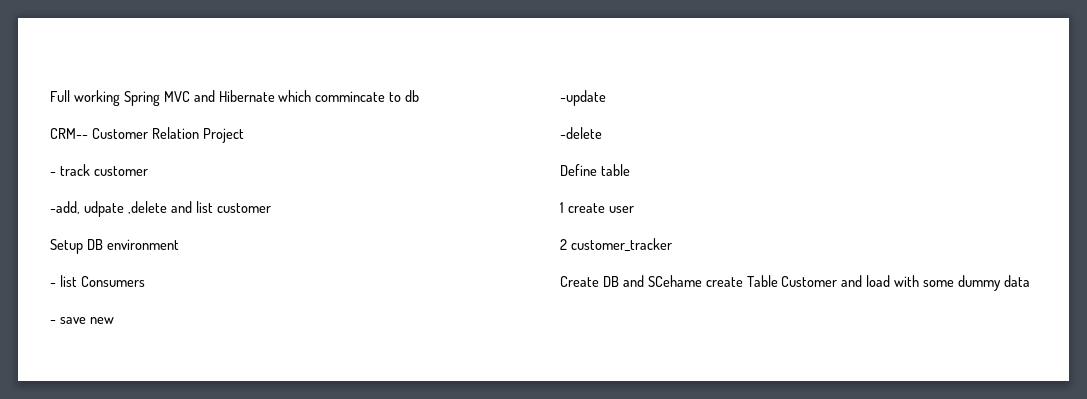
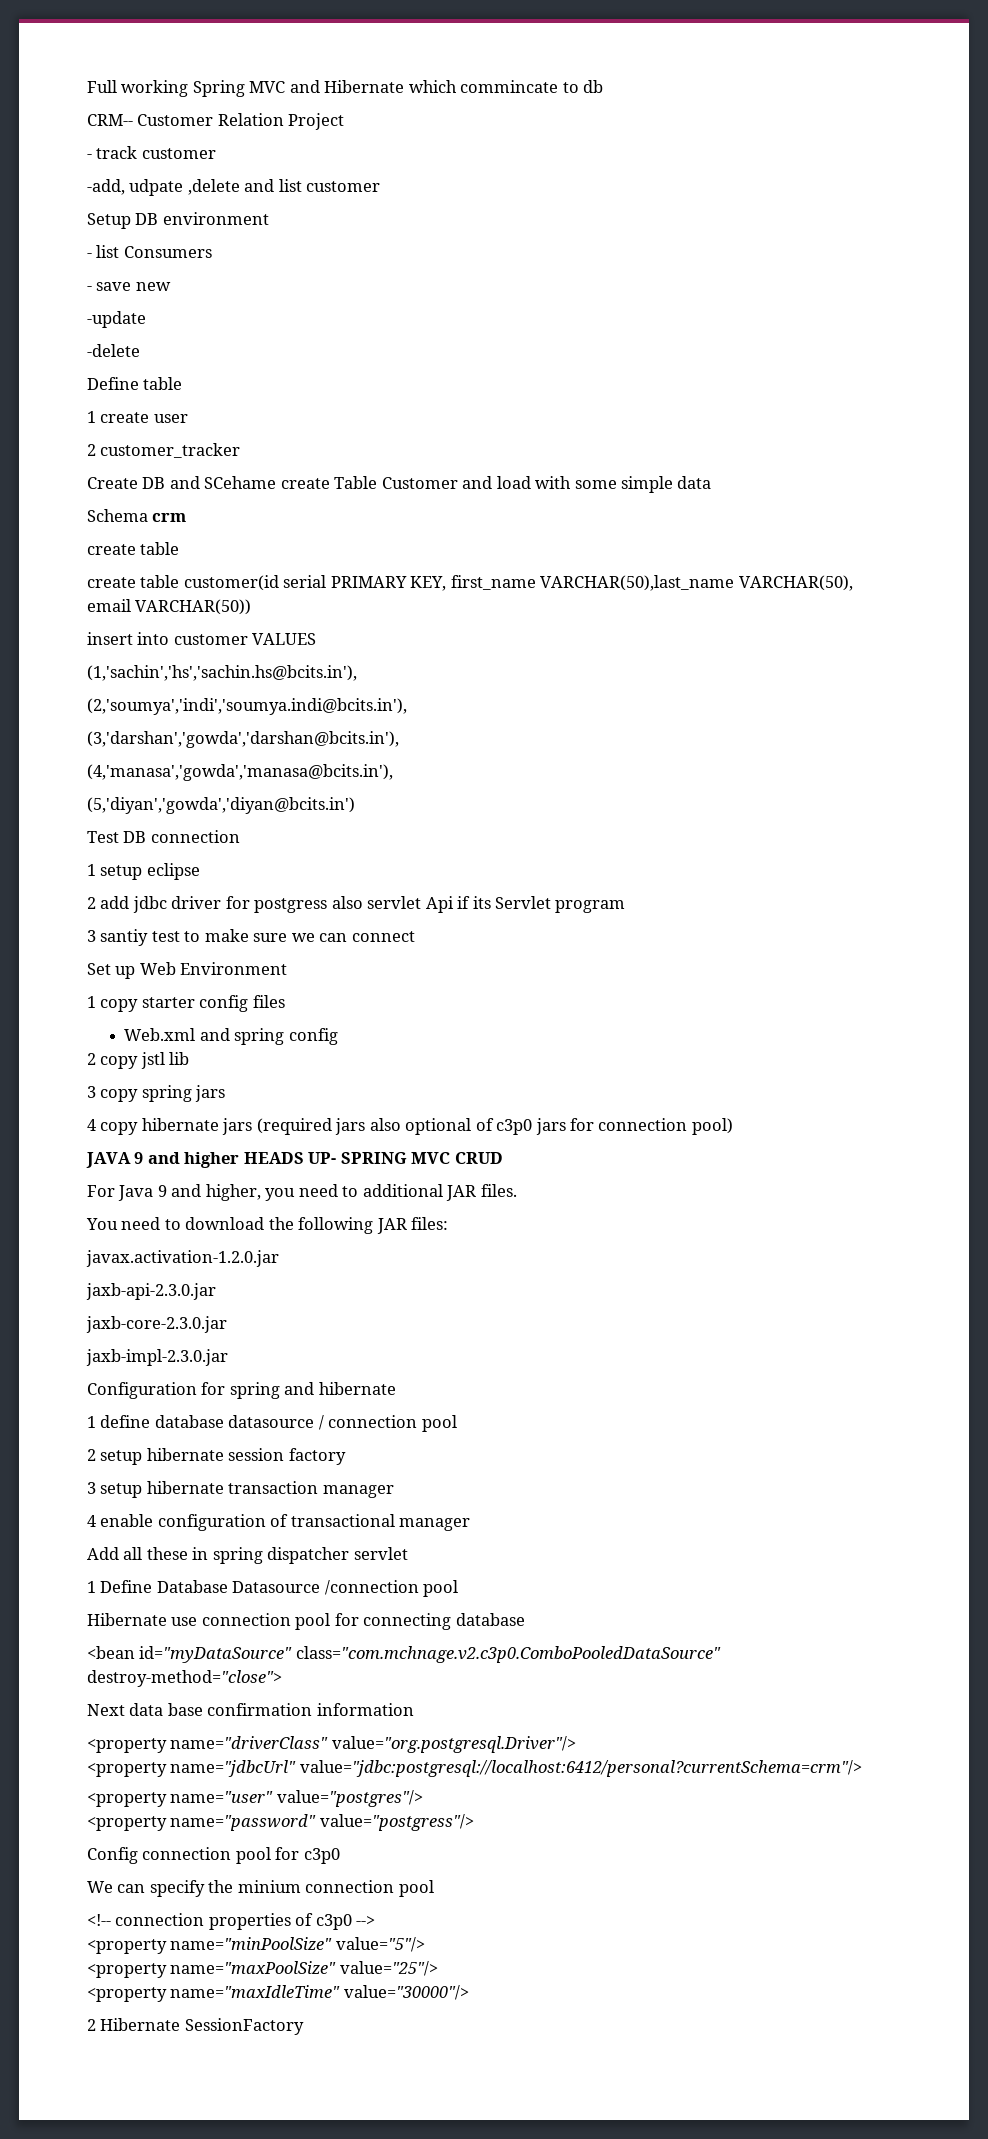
- Create DB and SCehame create Table Customer and load with some dummy data
+ Create DB and SCehame create Table Customer and load with some simple data
+ Schema crm
+ create table
+ create table customer(id serial PRIMARY KEY, first_name VARCHAR(50),last_name VARCHAR(50), email VARCHAR(50))
+ insert into customer VALUES
+ (1,'sachin','hs','sachin.hs@bcits.in'),
+ (2,'soumya','indi','soumya.indi@bcits.in'),
+ (3,'darshan','gowda','darshan@bcits.in'),
+ (4,'manasa','gowda','manasa@bcits.in'),
+ (5,'diyan','gowda','diyan@bcits.in')
+ Test DB connection
+ 1 setup eclipse
+ 2 add jdbc driver for postgress also servlet Api if its Servlet program
+ 3 santiy test to make sure we can connect
+ Set up Web Environment
+ 1 copy starter config files
+ Web.xml and spring config
+ 2 copy jstl lib
+ 3 copy spring jars
+ 4 copy hibernate jars (required jars also optional of c3p0 jars for connection pool)
+ JAVA 9 and higher HEADS UP- SPRING MVC CRUD
+ For Java 9 and higher, you need to additional JAR files.
+ You need to download the following JAR files:
+ javax.activation-1.2.0.jar
+ jaxb-api-2.3.0.jar
+ jaxb-core-2.3.0.jar
+ jaxb-impl-2.3.0.jar
+ Configuration for spring and hibernate
+ 1 define database datasource / connection pool
+ 2 setup hibernate session factory
+ 3 setup hibernate transaction manager
+ 4 enable configuration of transactional manager
+ Add all these in spring dispatcher servlet
+ 1 Define Database Datasource /connection pool
+ Hibernate use connection pool for connecting database
+ <bean id="myDataSource" class="com.mchnage.v2.c3p0.ComboPooledDataSource" destroy-method="close">
+ Next data base confirmation information
+ <property name="driverClass" value="org.postgresql.Driver"/>
+ <property name="jdbcUrl" value="jdbc:postgresql://localhost:6412/personal?currentSchema=crm"/>
+ <property name="user" value="postgres"/>
+ <property name="password" value="postgress"/>
+ Config connection pool for c3p0
+ We can specify the minium connection pool
+ <!-- connection properties of c3p0 -->
+ <property name="minPoolSize" value="5"/>
+ <property name="maxPoolSize" value="25"/>
+ <property name="maxIdleTime" value="30000"/>
+ 2 Hibernate SessionFactory

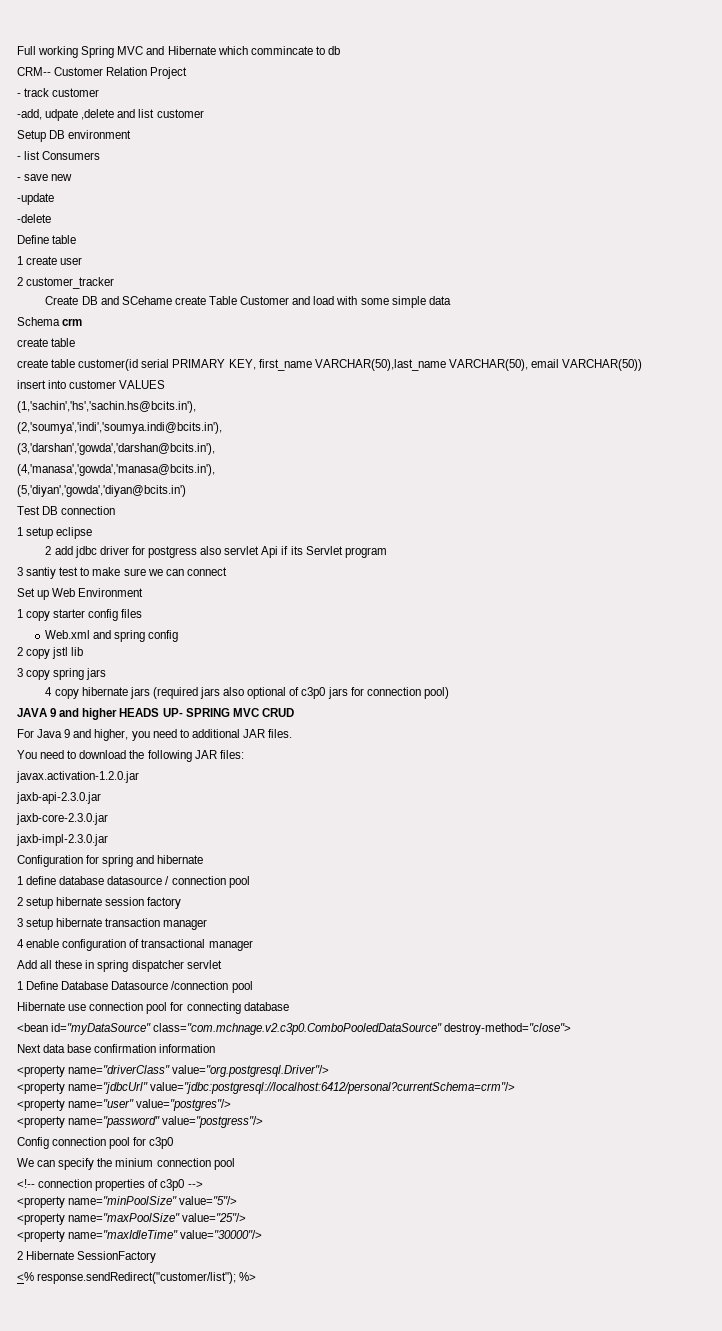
+ <% response.sendRedirect("customer/list"); %>

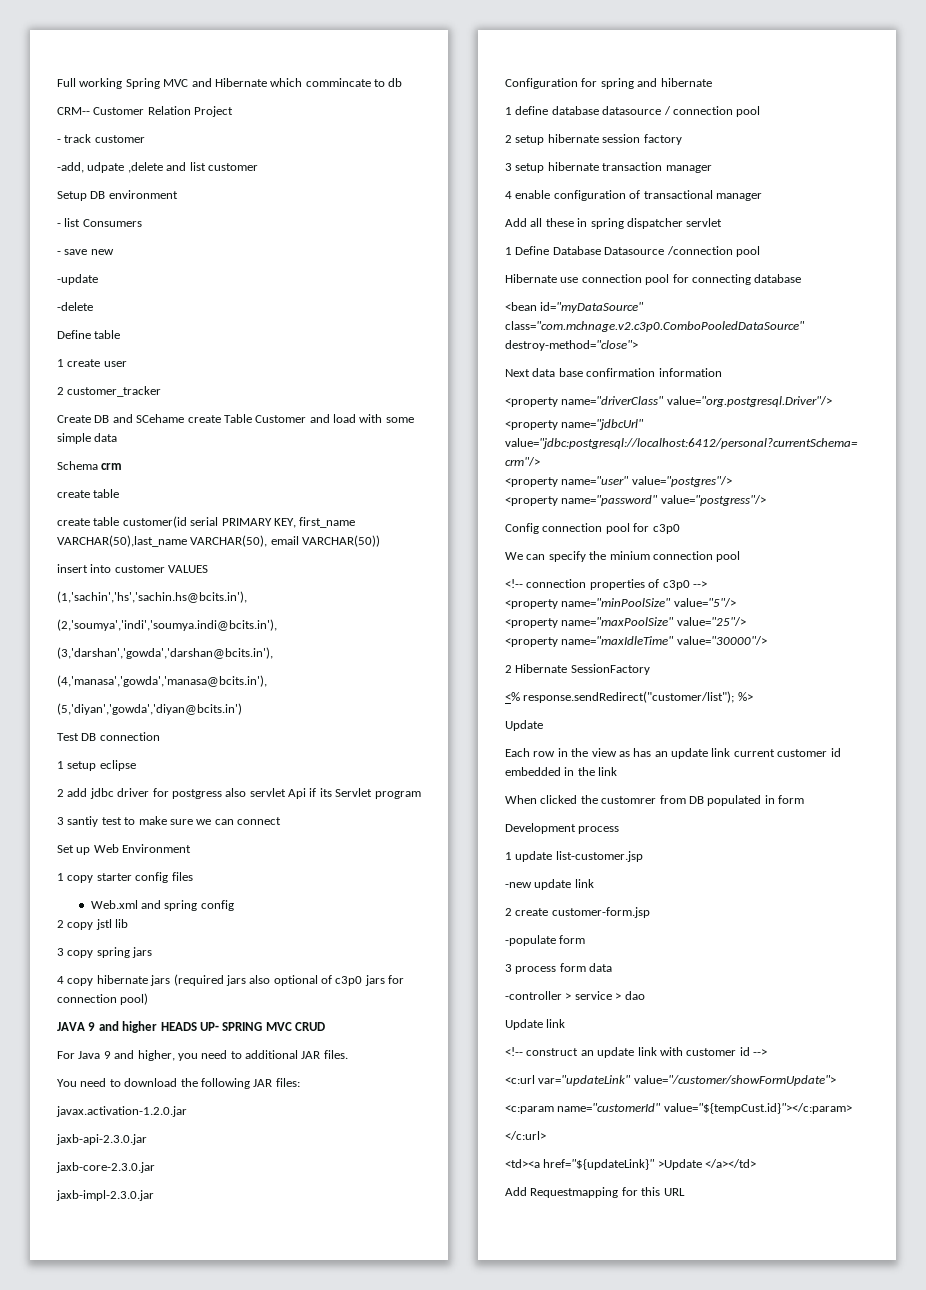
  <% response.sendRedirect("customer/list"); %>
+ Update
+ Each row in the view as has an update link current customer id embedded in the link
+ When clicked the customrer from DB populated in form
+ Development process
+ 1 update list-customer.jsp
+ -new update link
+ 2 create customer-form.jsp
+ -populate form
+ 3 process form data
+ -controller > service > dao
+ Update link
+ <!-- construct an update link with customer id -->
+ <c:url var="updateLink" value="/customer/showFormUpdate">
+ <c:param name="customerId" value="${tempCust.id}"></c:param>
+ </c:url>
+ <td><a href="${updateLink}" >Update </a></td>
+ Add Requestmapping for this URL

